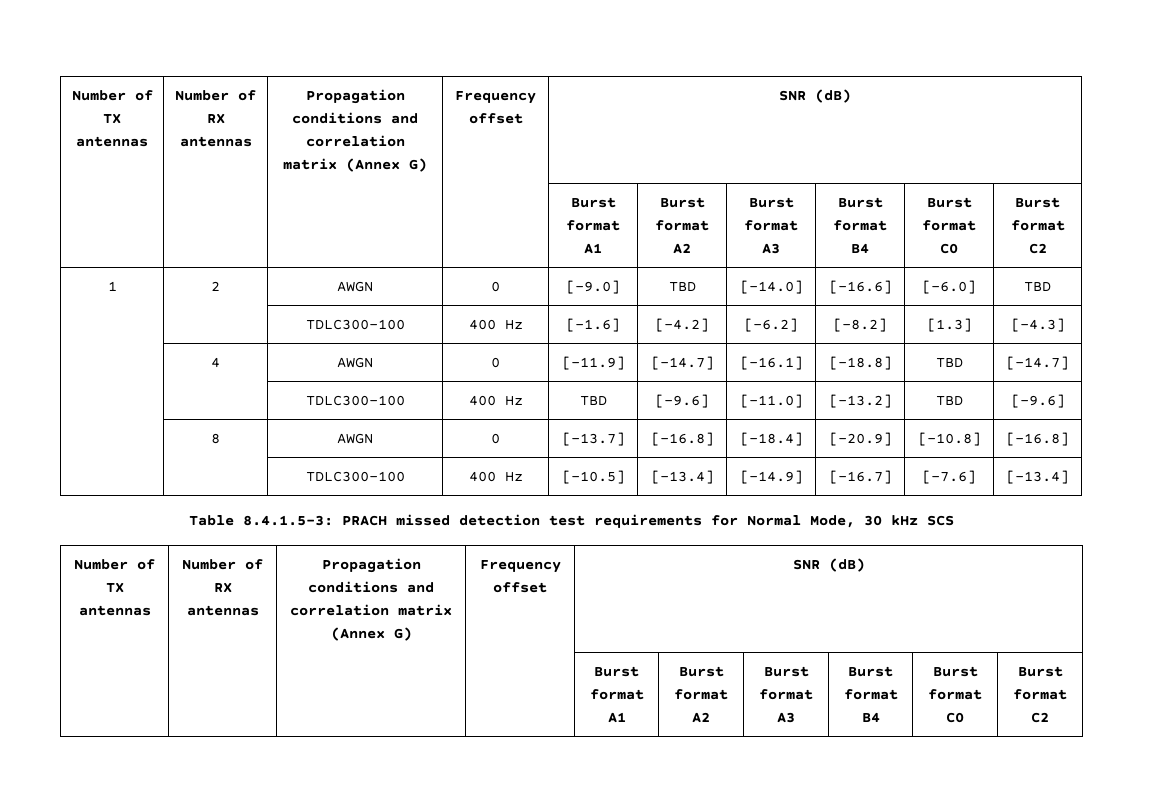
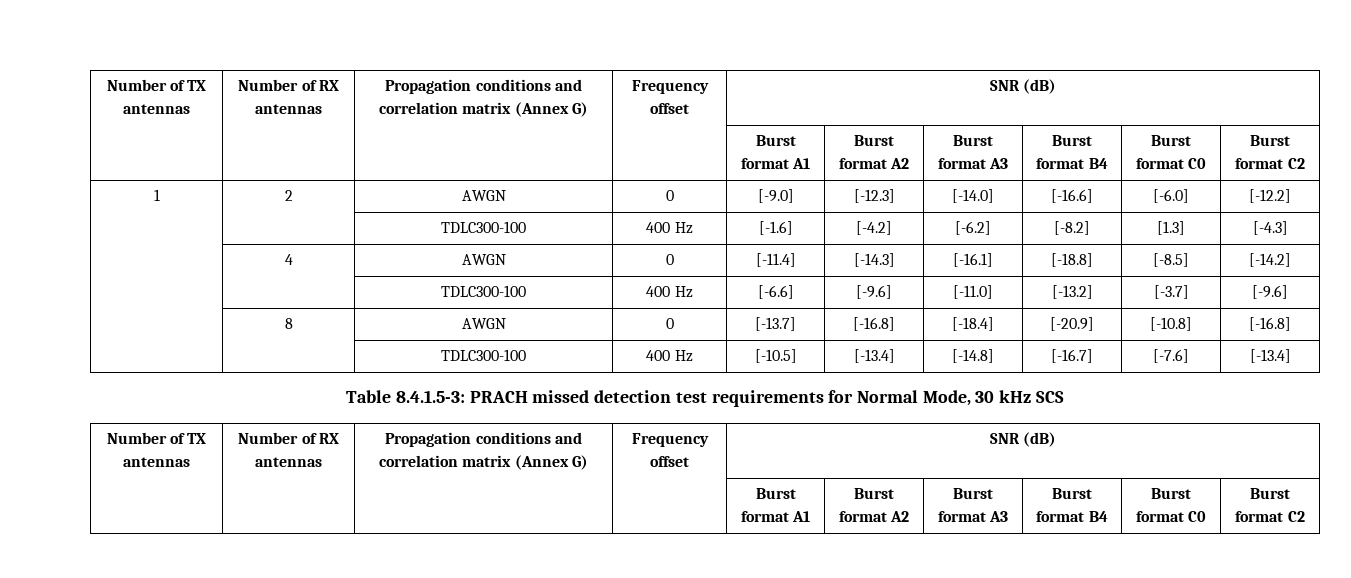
- 1 | 2 | AWGN | 0 | [-9.0] | TBD | [-14.0] | [-16.6] | [-6.0] | TBD
+ 1 | 2 | AWGN | 0 | [-9.0] | [-12.3] | [-14.0] | [-16.6] | [-6.0] | [-12.2]
- | 4 | AWGN | 0 | [-11.9] | [-14.7] | [-16.1] | [-18.8] | TBD | [-14.7]
- | | TDLC300-100 | 400 Hz | TBD | [-9.6] | [-11.0] | [-13.2] | TBD | [-9.6]
+ | 4 | AWGN | 0 | [-11.4] | [-14.3] | [-16.1] | [-18.8] | [-8.5] | [-14.2]
+ | | TDLC300-100 | 400 Hz | [-6.6] | [-9.6] | [-11.0] | [-13.2] | [-3.7] | [-9.6]
- | | TDLC300-100 | 400 Hz | [-10.5] | [-13.4] | [-14.9] | [-16.7] | [-7.6] | [-13.4]
+ | | TDLC300-100 | 400 Hz | [-10.5] | [-13.4] | [-14.8] | [-16.7] | [-7.6] | [-13.4]

